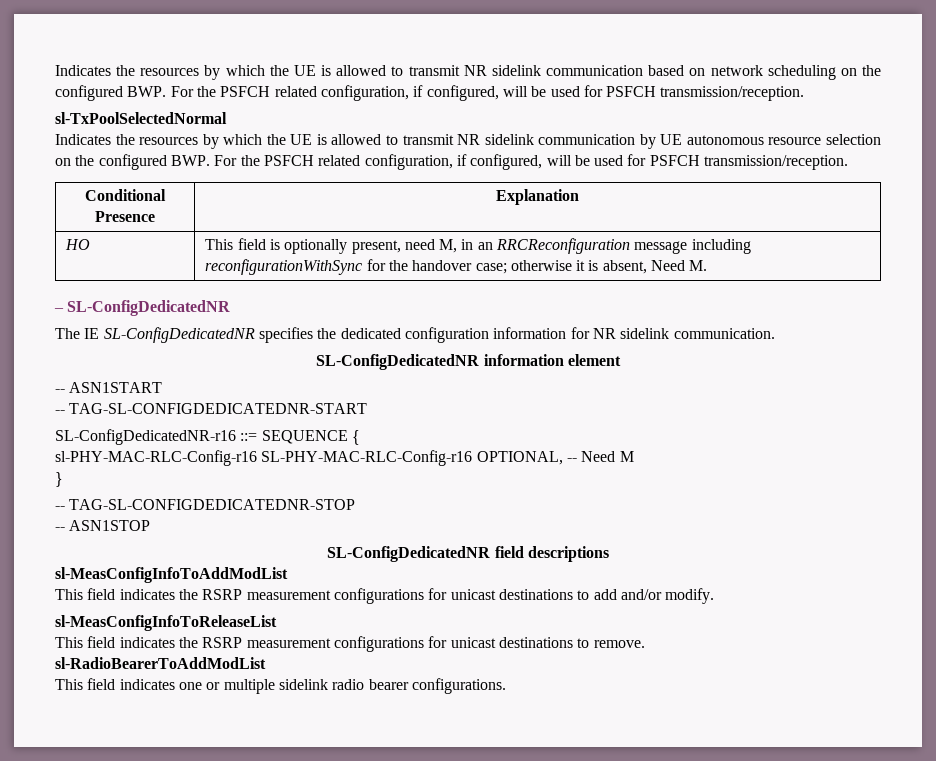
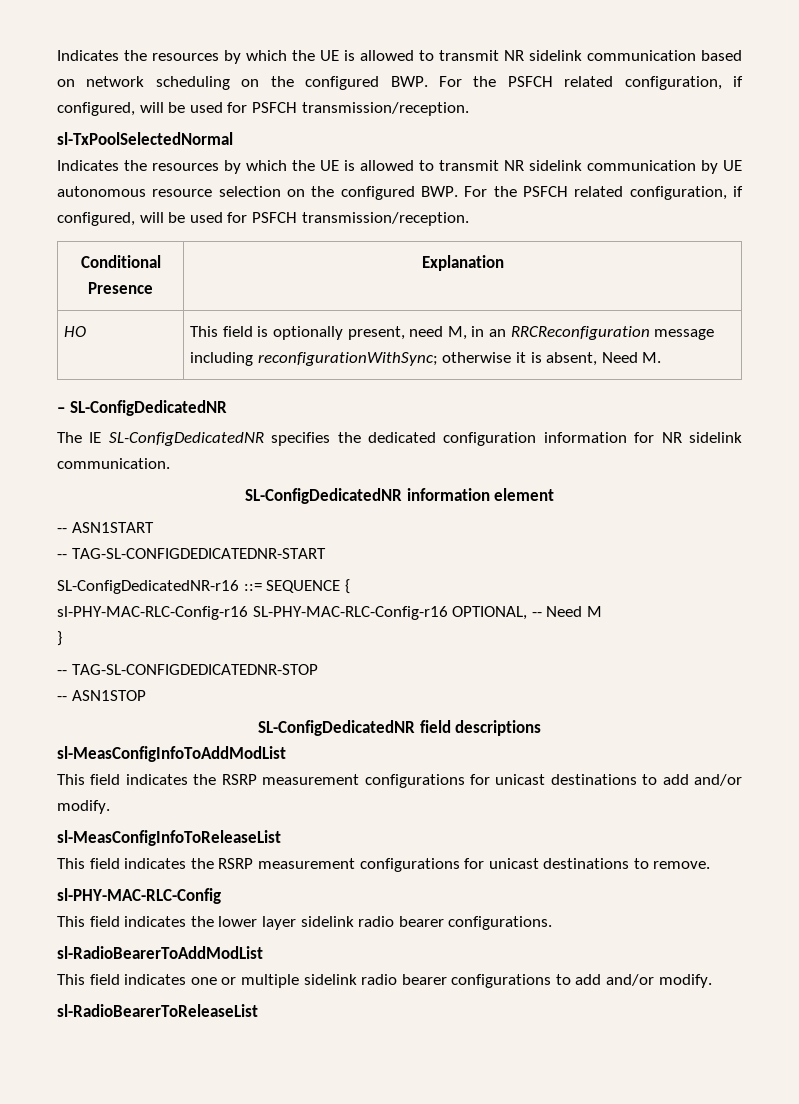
- HO | This field is optionally present, need M, in an RRCReconfiguration message including reconfigurationWithSync for the handover case; otherwise it is absent, Need M.
+ HO | This field is optionally present, need M, in an RRCReconfiguration message including reconfigurationWithSync; otherwise it is absent, Need M.
+ sl-PHY-MAC-RLC-Config
+ This field indicates the lower layer sidelink radio bearer configurations.
- This field indicates one or multiple sidelink radio bearer configurations.
+ This field indicates one or multiple sidelink radio bearer configurations to add and/or modify.
+ sl-RadioBearerToReleaseList

